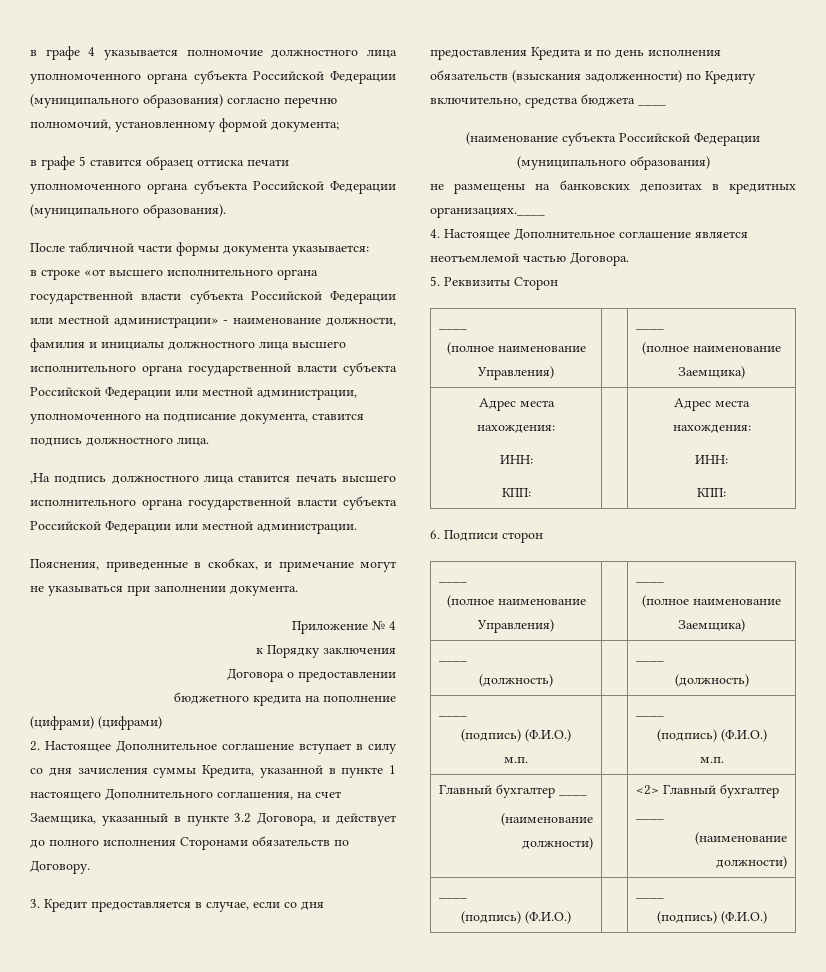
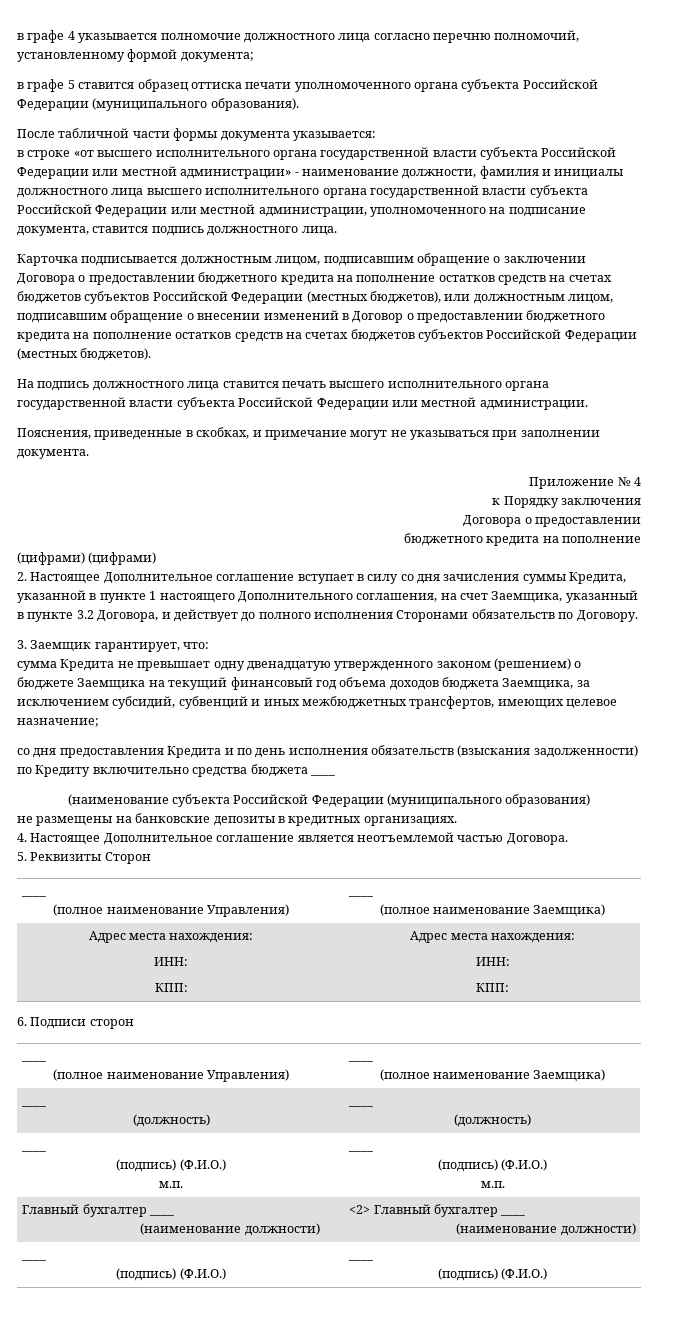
- в графе 4 указывается полномочие должностного лица уполномоченного органа субъекта Российской Федерации (муниципального образования) согласно перечню полномочий, установленному формой документа;
+ в графе 4 указывается полномочие должностного лица согласно перечню полномочий, установленному формой документа;
- ,На подпись должностного лица ставится печать высшего исполнительного органа государственной власти субъекта Российской Федерации или местной администрации.
+ Карточка подписывается должностным лицом, подписавшим обращение о заключении Договора о предоставлении бюджетного кредита на пополнение остатков средств на счетах бюджетов субъектов Российской Федерации (местных бюджетов), или должностным лицом, подписавшим обращение о внесении изменений в Договор о предоставлении бюджетного кредита на пополнение остатков средств на счетах бюджетов субъектов Российской Федерации (местных бюджетов).
+ На подпись должностного лица ставится печать высшего исполнительного органа государственной власти субъекта Российской Федерации или местной администрации.
- 3. Кредит предоставляется в случае, если со дня предоставления Кредита и по день исполнения обязательств (взыскания задолженности) по Кредиту включительно, средства бюджета ____
+ 3. Заемщик гарантирует, что:
+ сумма Кредита не превышает одну двенадцатую утвержденного законом (решением) о бюджете Заемщика на текущий финансовый год объема доходов бюджета Заемщика, за исключением субсидий, субвенций и иных межбюджетных трансфертов, имеющих целевое назначение;
+ со дня предоставления Кредита и по день исполнения обязательств (взыскания задолженности) по Кредиту включительно средства бюджета ____
- не размещены на банковских депозитах в кредитных организациях.____
+ не размещены на банковские депозиты в кредитных организациях.

